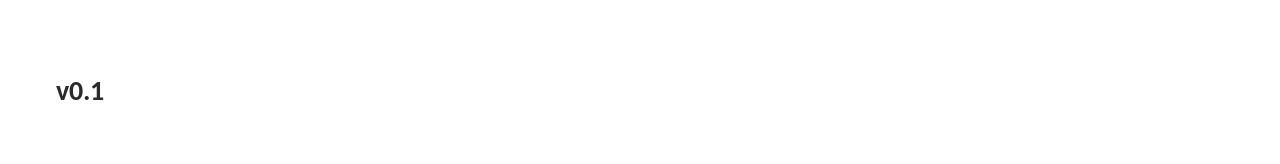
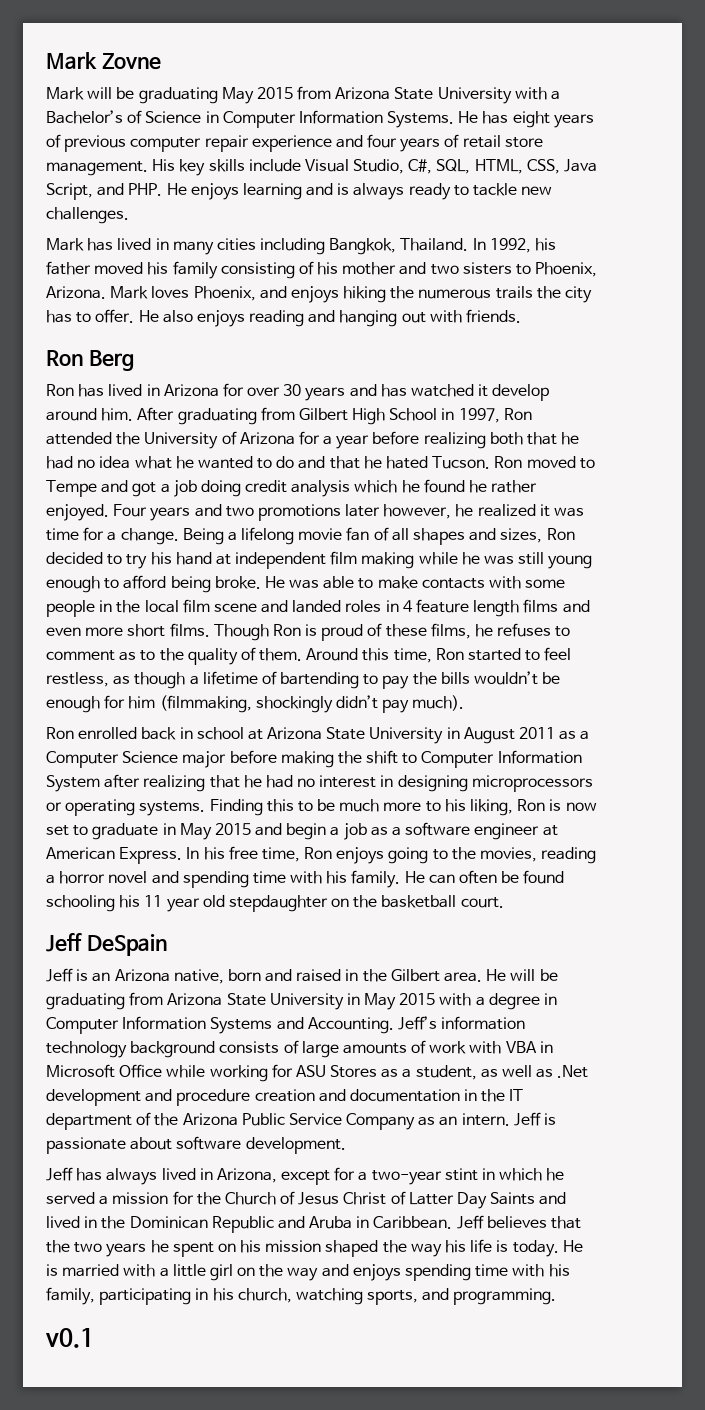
+ Mark Zovne
+ Mark will be graduating May 2015 from Arizona State University with a Bachelor’s of Science in Computer Information Systems. He has eight years of previous computer repair experience and four years of retail store management. His key skills include Visual Studio, C#, SQL, HTML, CSS, Java Script, and PHP. He enjoys learning and is always ready to tackle new challenges.
+ Mark has lived in many cities including Bangkok, Thailand. In 1992, his father moved his family consisting of his mother and two sisters to Phoenix, Arizona. Mark loves Phoenix, and enjoys hiking the numerous trails the city has to offer. He also enjoys reading and hanging out with friends.
+ Ron Berg
+ Ron has lived in Arizona for over 30 years and has watched it develop around him. After graduating from Gilbert High School in 1997, Ron attended the University of Arizona for a year before realizing both that he had no idea what he wanted to do and that he hated Tucson. Ron moved to Tempe and got a job doing credit analysis which he found he rather enjoyed. Four years and two promotions later however, he realized it was time for a change. Being a lifelong movie fan of all shapes and sizes, Ron decided to try his hand at independent film making while he was still young enough to afford being broke. He was able to make contacts with some people in the local film scene and landed roles in 4 feature length films and even more short films. Though Ron is proud of these films, he refuses to comment as to the quality of them. Around this time, Ron started to feel restless, as though a lifetime of bartending to pay the bills wouldn’t be enough for him (filmmaking, shockingly didn’t pay much).
+ Ron enrolled back in school at Arizona State University in August 2011 as a Computer Science major before making the shift to Computer Information System after realizing that he had no interest in designing microprocessors or operating systems. Finding this to be much more to his liking, Ron is now set to graduate in May 2015 and begin a job as a software engineer at American Express. In his free time, Ron enjoys going to the movies, reading a horror novel and spending time with his family. He can often be found schooling his 11 year old stepdaughter on the basketball court.
+ Jeff DeSpain
+ Jeff is an Arizona native, born and raised in the Gilbert area. He will be graduating from Arizona State University in May 2015 with a degree in Computer Information Systems and Accounting. Jeff’s information technology background consists of large amounts of work with VBA in Microsoft Office while working for ASU Stores as a student, as well as .Net development and procedure creation and documentation in the IT department of the Arizona Public Service Company as an intern. Jeff is passionate about software development.
+ Jeff has always lived in Arizona, except for a two-year stint in which he served a mission for the Church of Jesus Christ of Latter Day Saints and lived in the Dominican Republic and Aruba in Caribbean. Jeff believes that the two years he spent on his mission shaped the way his life is today. He is married with a little girl on the way and enjoys spending time with his family, participating in his church, watching sports, and programming.

